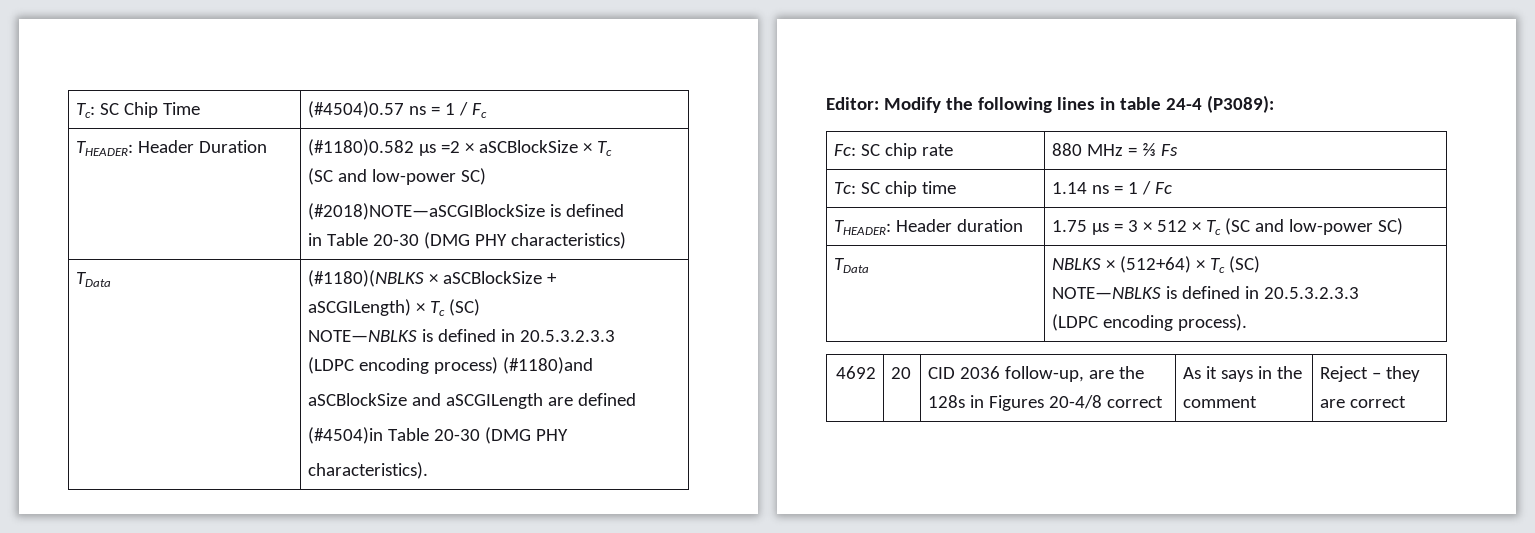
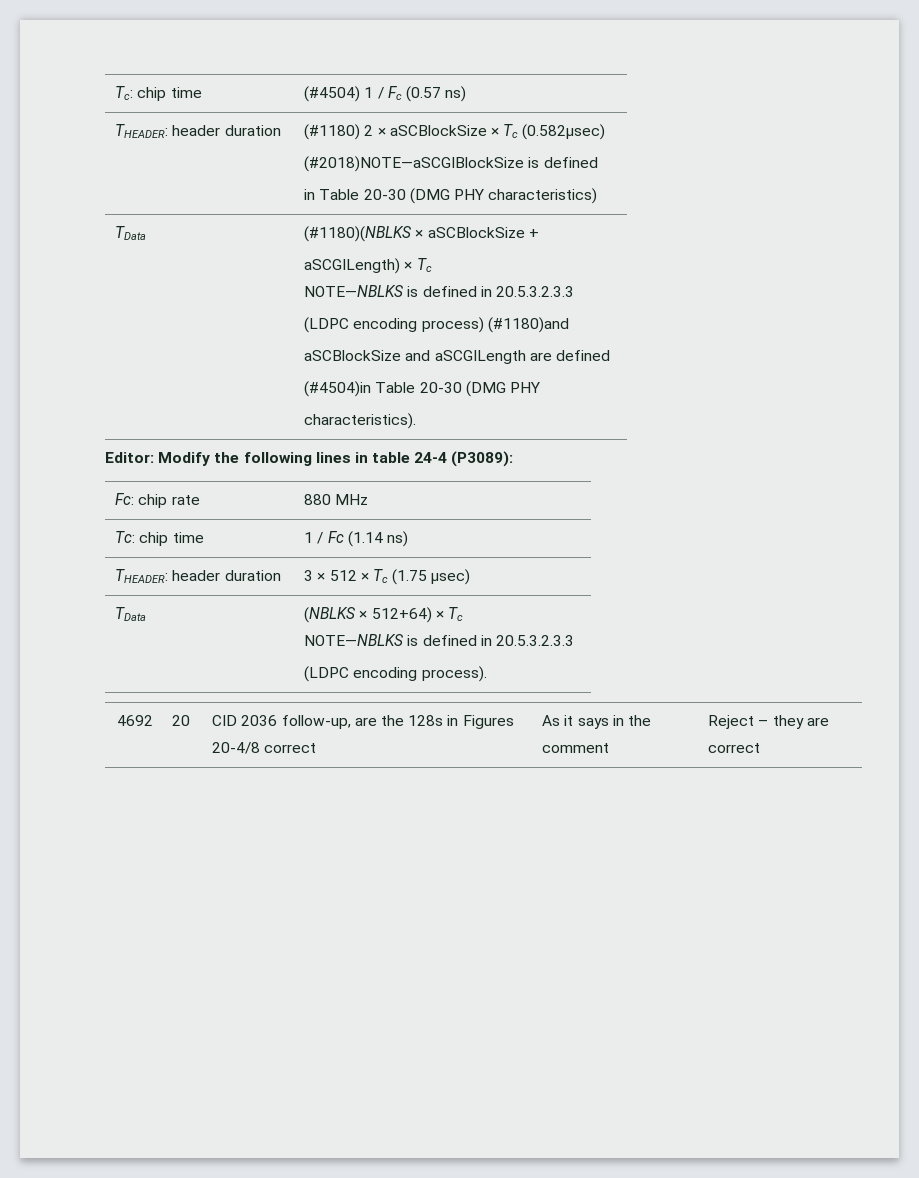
- Tc: SC Chip Time | (#4504)0.57 ns = 1 / Fc
- THEADER: Header Duration | (#1180)0.582 μs =2 × aSCBlockSize × Tc
- (SC and low-power SC)
+ Tc: chip time | (#4504) 1 / Fc (0.57 ns)
+ THEADER: header duration | (#1180) 2 × aSCBlockSize × Tc (0.582μsec)
  TData | (#1180)(NBLKS × aSCBlockSize +
- aSCGILength) × Tc (SC)
+ aSCGILength) × Tc
- Fc: SC chip rate | 880 MHz = ⅔ Fs
- Tc: SC chip time | 1.14 ns = 1 / Fc
- THEADER: Header duration | 1.75 μs = 3 × 512 × Tc (SC and low-power SC)
- TData | NBLKS × (512+64) × Tc (SC)
+ Fc: chip rate | 880 MHz
+ Tc: chip time | 1 / Fc (1.14 ns)
+ THEADER: header duration | 3 × 512 × Tc (1.75 μsec)
+ TData | (NBLKS × 512+64) × Tc

